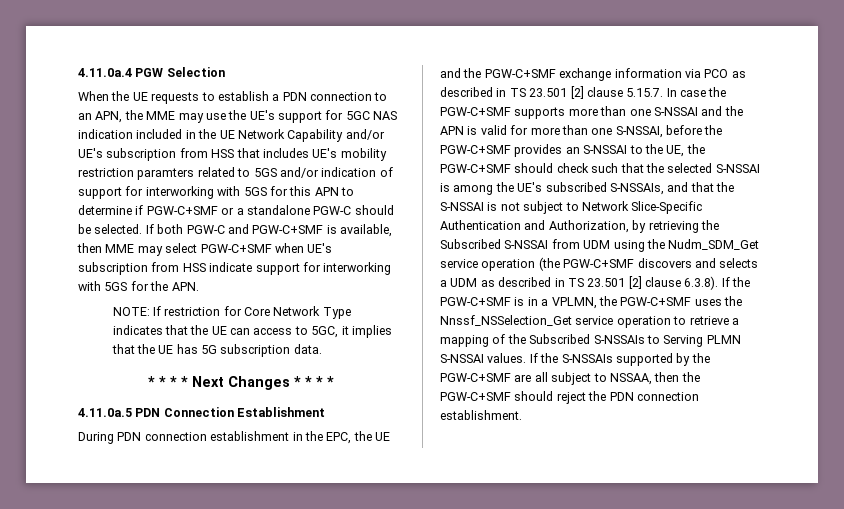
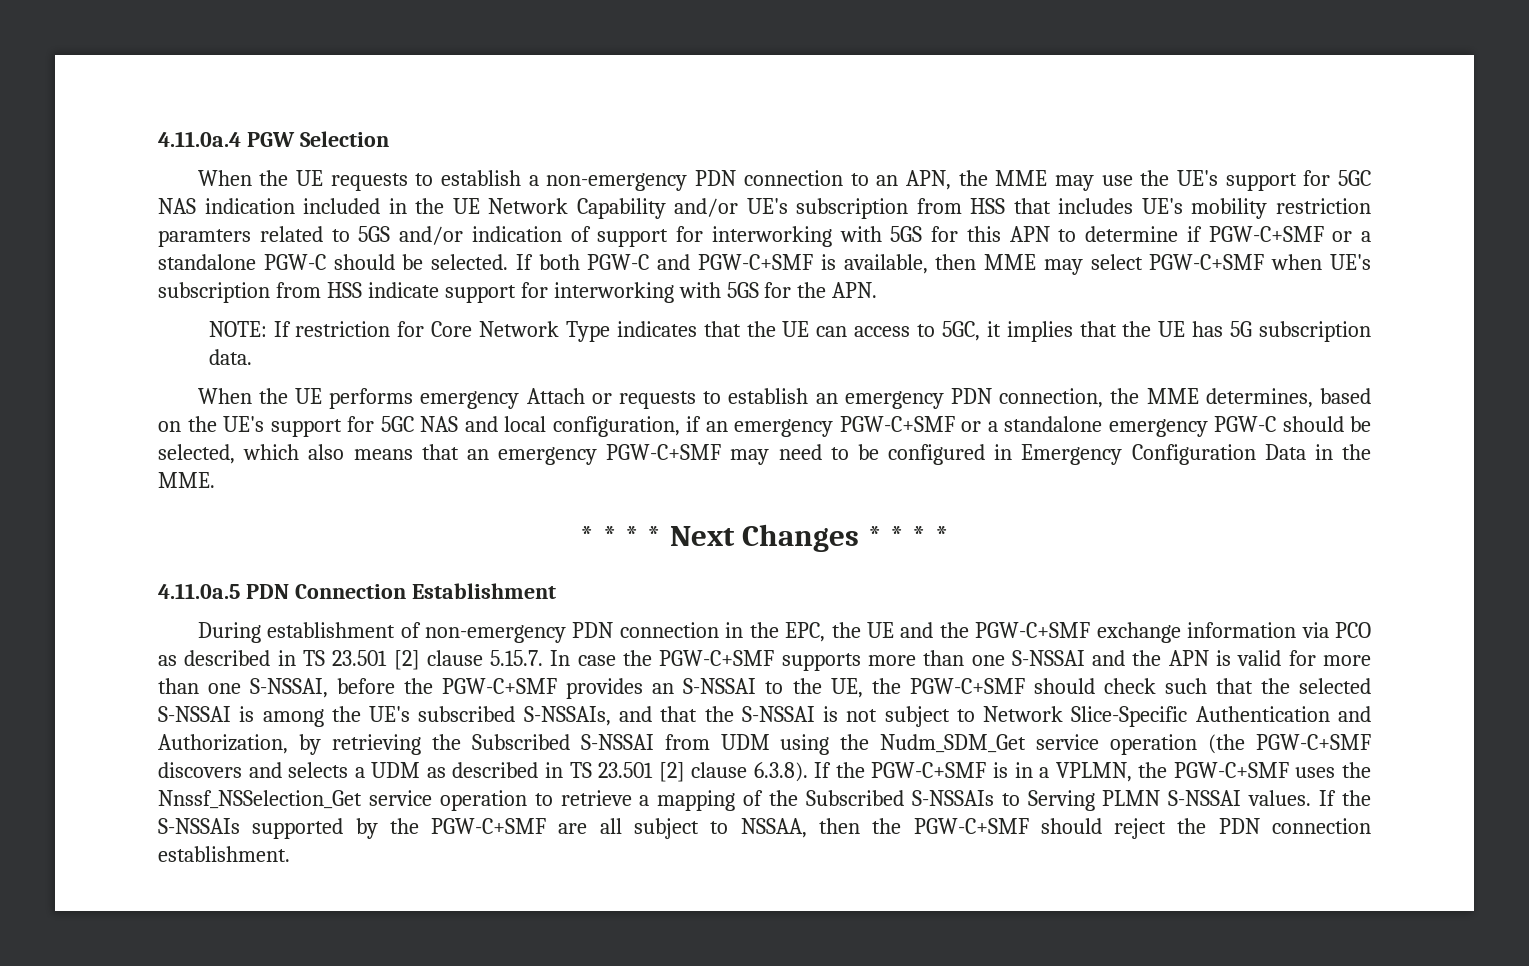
- When the UE requests to establish a PDN connection to an APN, the MME may use the UE's support for 5GC NAS indication included in the UE Network Capability and/or UE's subscription from HSS that includes UE's mobility restriction paramters related to 5GS and/or indication of support for interworking with 5GS for this APN to determine if PGW-C+SMF or a standalone PGW-C should be selected.
+ When the UE requests to establish a non-emergency PDN connection to an APN, the MME may use the UE's support for 5GC NAS indication included in the UE Network Capability and/or UE's subscription from HSS that includes UE's mobility restriction paramters related to 5GS and/or indication of support for interworking with 5GS for this APN to determine if PGW-C+SMF or a standalone PGW-C should be selected.
+ When the UE performs emergency Attach or requests to establish an emergency PDN connection, the MME determines, based on the UE's support for 5GC NAS and local configuration, if an emergency PGW-C+SMF or a standalone emergency PGW-C should be selected, which also means that an emergency PGW-C+SMF may need to be configured in Emergency Configuration Data in the MME.
- During PDN connection establishment in the EPC, the UE and the PGW-C+SMF exchange information via PCO as described in TS 23.501 [2] clause 5.15.7. In case the PGW-C+SMF supports more than one S-NSSAI and the APN is valid for more than one S-NSSAI, before the PGW-C+SMF provides an S-NSSAI to the UE, the PGW-C+SMF should check such that the selected S-NSSAI is among the UE's subscribed S-NSSAIs, and that the S-NSSAI is not subject to Network Slice-Specific Authentication and Authorization, by retrieving the Subscribed S-NSSAI from UDM using the Nudm_SDM_Get service operation (the PGW-C+SMF discovers and selects a UDM as described in TS 23.501 [2] clause 6.3.8). If the PGW-C+SMF is in a VPLMN, the PGW-C+SMF uses the Nnssf_NSSelection_Get service operation to retrieve a mapping of the Subscribed S-NSSAIs to Serving PLMN S-NSSAI values.
+ During establishment of non-emergency PDN connection in the EPC, the UE and the PGW-C+SMF exchange information via PCO as described in TS 23.501 [2] clause 5.15.7. In case the PGW-C+SMF supports more than one S-NSSAI and the APN is valid for more than one S-NSSAI, before the PGW-C+SMF provides an S-NSSAI to the UE, the PGW-C+SMF should check such that the selected S-NSSAI is among the UE's subscribed S-NSSAIs, and that the S-NSSAI is not subject to Network Slice-Specific Authentication and Authorization, by retrieving the Subscribed S-NSSAI from UDM using the Nudm_SDM_Get service operation (the PGW-C+SMF discovers and selects a UDM as described in TS 23.501 [2] clause 6.3.8). If the PGW-C+SMF is in a VPLMN, the PGW-C+SMF uses the Nnssf_NSSelection_Get service operation to retrieve a mapping of the Subscribed S-NSSAIs to Serving PLMN S-NSSAI values.

